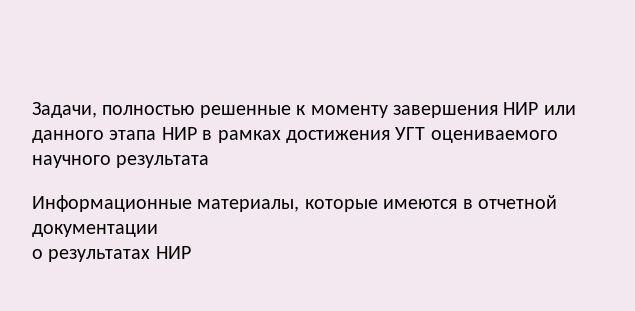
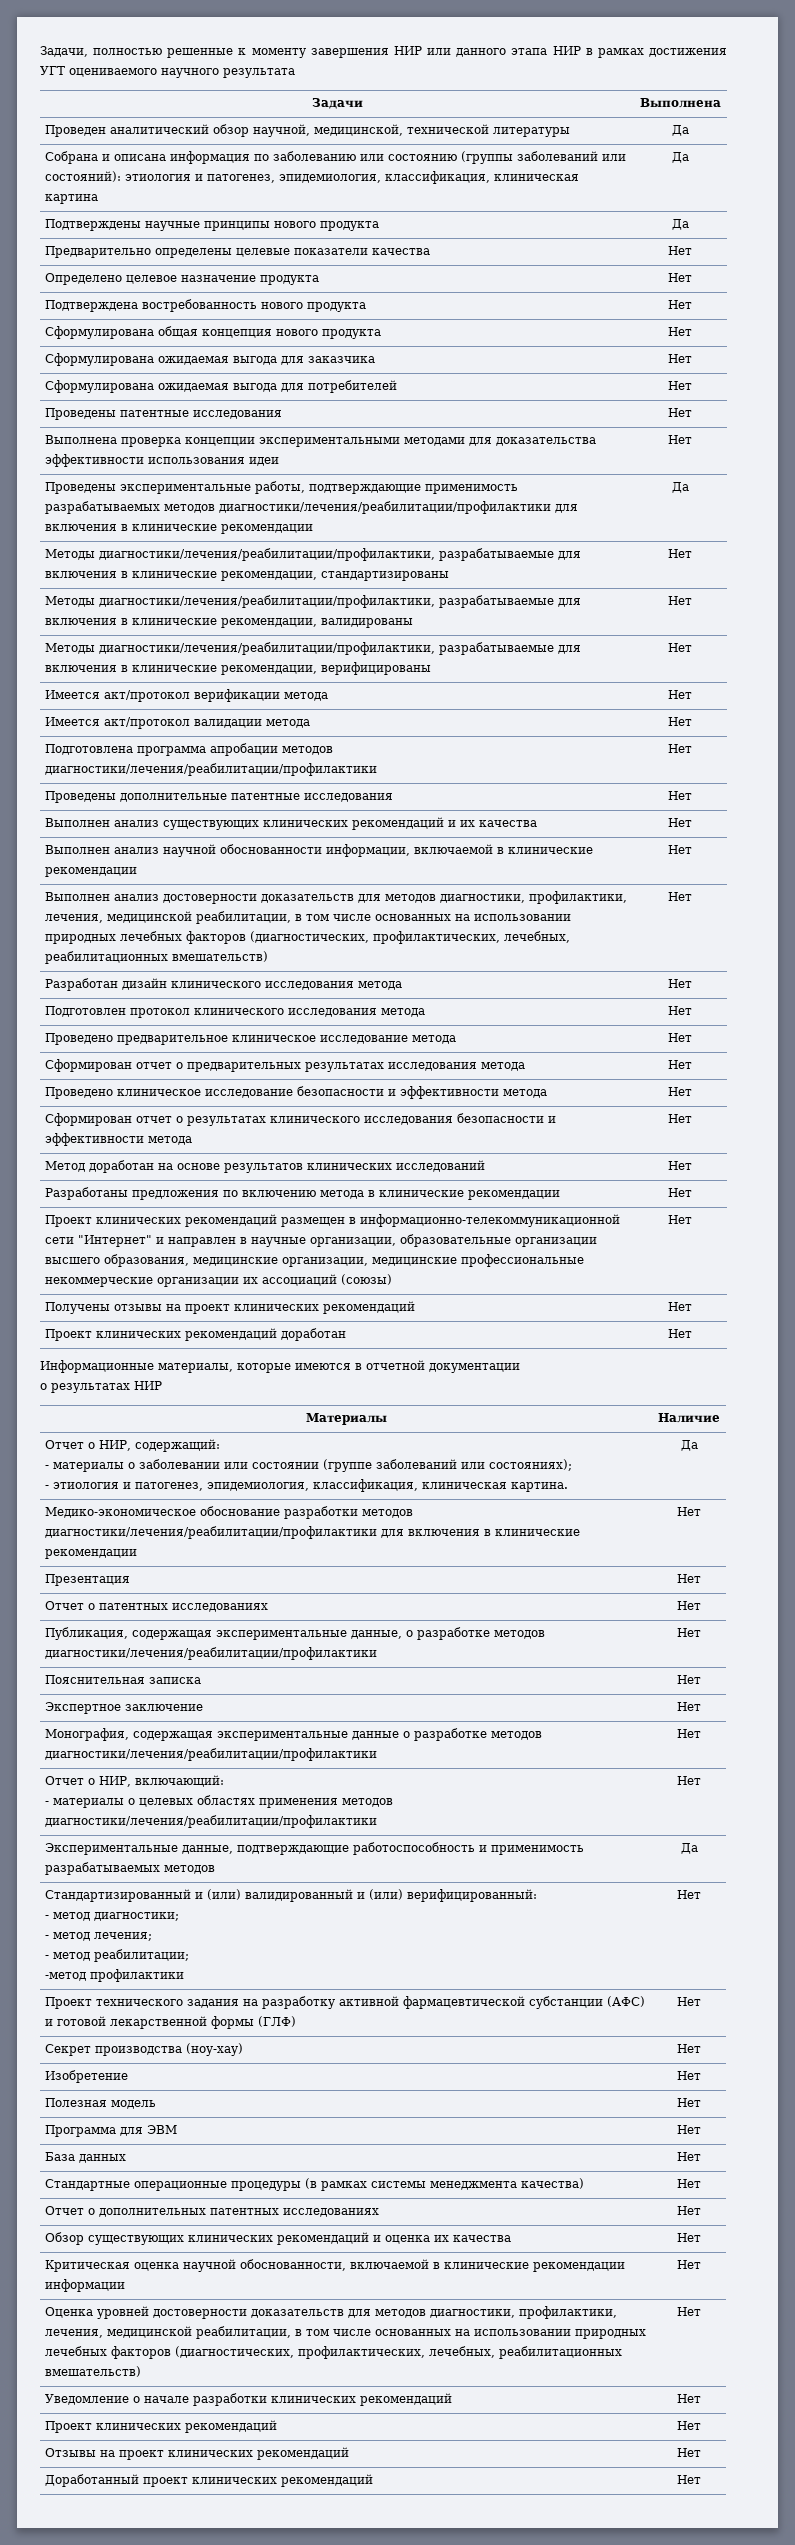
+ Задачи | Выполнена
+ Проведен аналитический обзор научной, медицинской, технической литературы | Да
+ Собрана и описана информация по заболеванию или состоянию (группы заболеваний или состояний): этиология и патогенез, эпидемиология, классификация, клиническая картина | Да
+ Подтверждены научные принципы нового продукта | Да
+ Предварительно определены целевые показатели качества | Нет
+ Определено целевое назначение продукта | Нет
+ Подтверждена востребованность нового продукта | Нет
+ Сформулирована общая концепция нового продукта | Нет
+ Сформулирована ожидаемая выгода для заказчика | Нет
+ Сформулирована ожидаемая выгода для потребителей | Нет
+ Проведены патентные исследования | Нет
+ Выполнена проверка концепции экспериментальными методами для доказательства эффективности использования идеи | Нет
+ Проведены экспериментальные работы, подтверждающие применимость разрабатываемых методов диагностики/лечения/реабилитации/профилактики для включения в клинические рекомендации | Да
+ Методы диагностики/лечения/реабилитации/профилактики, разрабатываемые для включения в клинические рекомендации, стандартизированы | Нет
+ Методы диагностики/лечения/реабилитации/профилактики, разрабатываемые для включения в клинические рекомендации, валидированы | Нет
+ Методы диагностики/лечения/реабилитации/профилактики, разрабатываемые для включения в клинические рекомендации, верифицированы | Нет
+ Имеется акт/протокол верификации метода | Нет
+ Имеется акт/протокол валидации метода | Нет
+ Подготовлена программа апробации методов диагностики/лечения/реабилитации/профилактики | Нет
+ Проведены дополнительные патентные исследования | Нет
+ Выполнен анализ существующих клинических рекомендаций и их качества | Нет
+ Выполнен анализ научной обоснованности информации, включаемой в клинические рекомендации | Нет
+ Выполнен анализ достоверности доказательств для методов диагностики, профилактики, лечения, медицинской реабилитации, в том числе основанных на использовании природных лечебных факторов (диагностических, профилактических, лечебных, реабилитационных вмешательств) | Нет
+ Разработан дизайн клинического исследования метода | Нет
+ Подготовлен протокол клинического исследования метода | Нет
+ Проведено предварительное клиническое исследование метода | Нет
+ Сформирован отчет о предварительных результатах исследования метода | Нет
+ Проведено клиническое исследование безопасности и эффективности метода | Нет
+ Сформирован отчет о результатах клинического исследования безопасности и эффективности метода | Нет
+ Метод доработан на основе результатов клинических исследований | Нет
+ Разработаны предложения по включению метода в клинические рекомендации | Нет
+ Проект клинических рекомендаций размещен в информационно-телекоммуникационной сети "Интернет" и направлен в научные организации, образовательные организации высшего образования, медицинские организации, медицинские профессиональные некоммерческие организации их ассоциаций (союзы) | Нет
+ Получены отзывы на проект клинических рекомендаций | Нет
+ Проект клинических рекомендаций доработан | Нет
+ Материалы | Наличие
+ Отчет о НИР, содержащий:
+ - материалы о заболевании или состоянии (группе заболеваний или состояниях);
+ - этиология и патогенез, эпидемиология, классификация, клиническая картина. | Да
+ Медико-экономическое обоснование разработки методов диагностики/лечения/реабилитации/профилактики для включения в клинические рекомендации | Нет
+ Презентация | Нет
+ Отчет о патентных исследованиях | Нет
+ Публикация, содержащая экспериментальные данные, о разработке методов диагностики/лечения/реабилитации/профилактики | Нет
+ Пояснительная записка | Нет
+ Экспертное заключение | Нет
+ Монография, содержащая экспериментальные данные о разработке методов диагностики/лечения/реабилитации/профилактики | Нет
+ Отчет о НИР, включающий:
+ - материалы о целевых областях применения методов диагностики/лечения/реабилитации/профилактики | Нет
+ Экспериментальные данные, подтверждающие работоспособность и применимость разрабатываемых методов | Да
+ Стандартизированный и (или) валидированный и (или) верифицированный:
+ - метод диагностики;
+ - метод лечения;
+ - метод реабилитации;
+ -метод профилактики | Нет
+ Проект технического задания на разработку активной фармацевтической субстанции (АФС) и готовой лекарственной формы (ГЛФ) | Нет
+ Секрет производства (ноу-хау) | Нет
+ Изобретение | Нет
+ Полезная модель | Нет
+ Программа для ЭВМ | Нет
+ База данных | Нет
+ Стандартные операционные процедуры (в рамках системы менеджмента качества) | Нет
+ Отчет о дополнительных патентных исследованиях | Нет
+ Обзор существующих клинических рекомендаций и оценка их качества | Нет
+ Критическая оценка научной обоснованности, включаемой в клинические рекомендации информации | Нет
+ Оценка уровней достоверности доказательств для методов диагностики, профилактики, лечения, медицинской реабилитации, в том числе основанных на использовании природных лечебных факторов (диагностических, профилактических, лечебных, реабилитационных вмешательств) | Нет
+ Уведомление о начале разработки клинических рекомендаций | Нет
+ Проект клинических рекомендаций | Нет
+ Отзывы на проект клинических рекомендаций | Нет
+ Доработанный проект клинических рекомендаций | Нет

